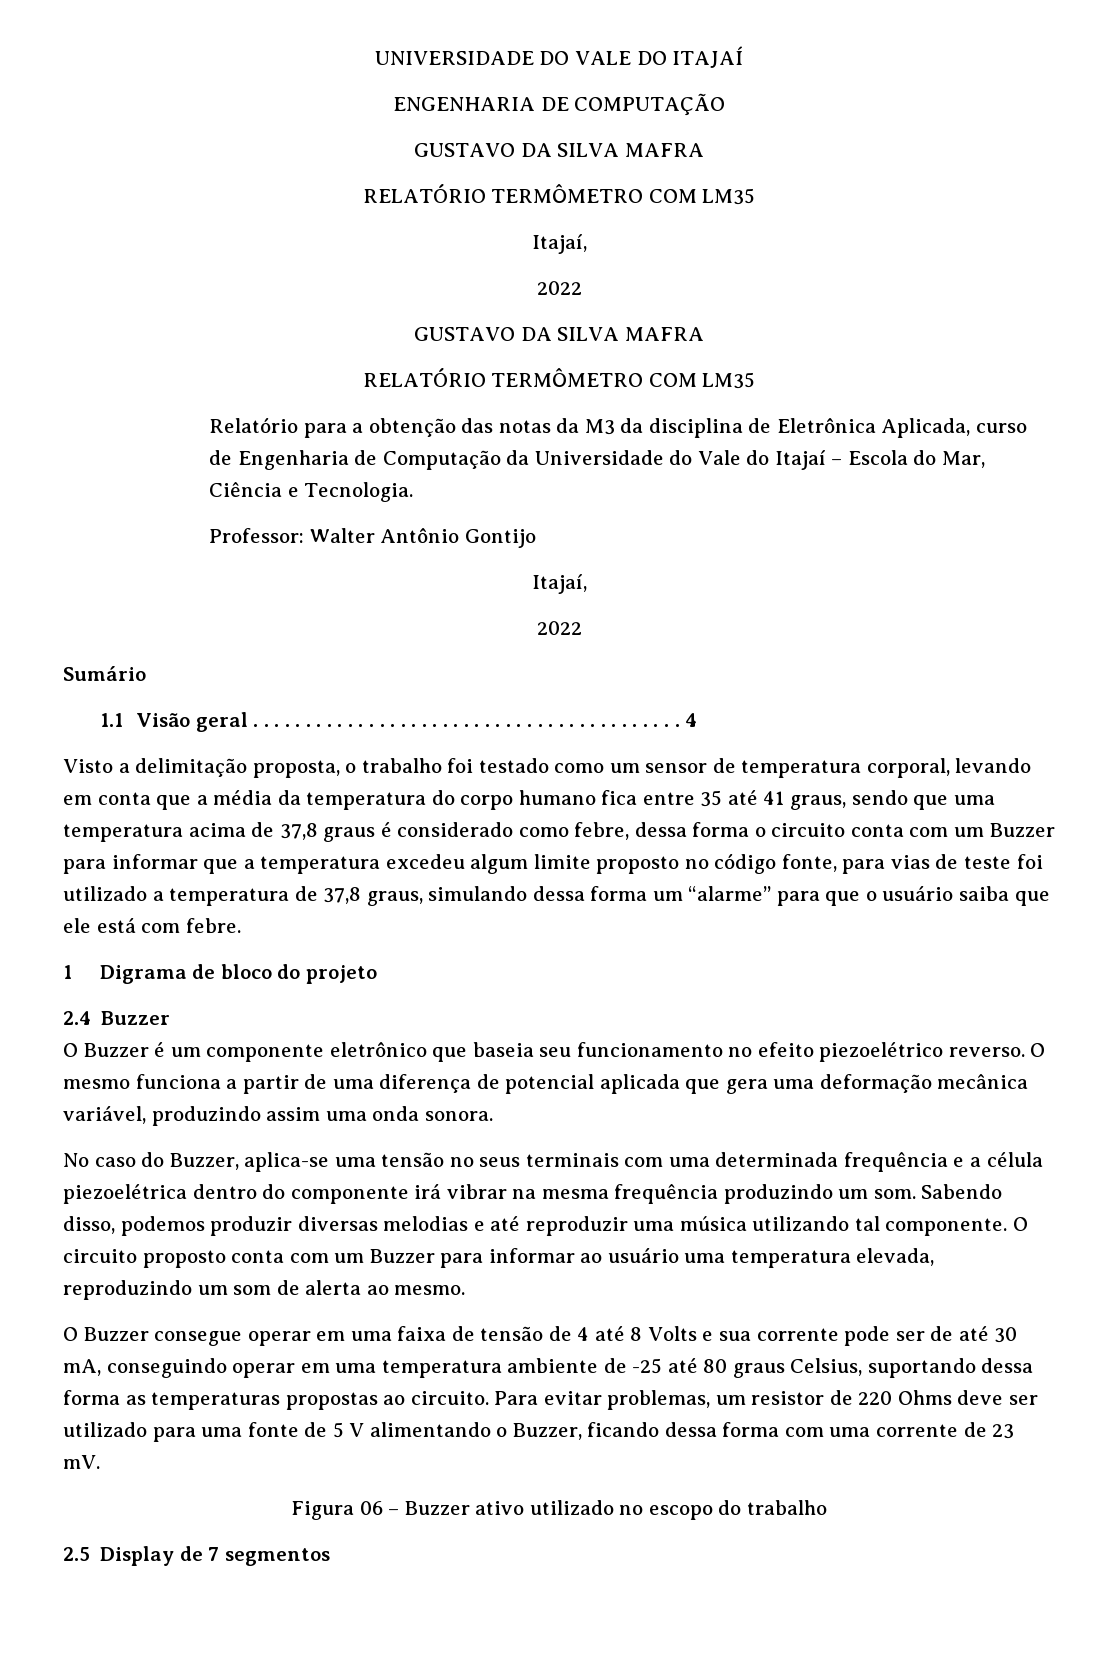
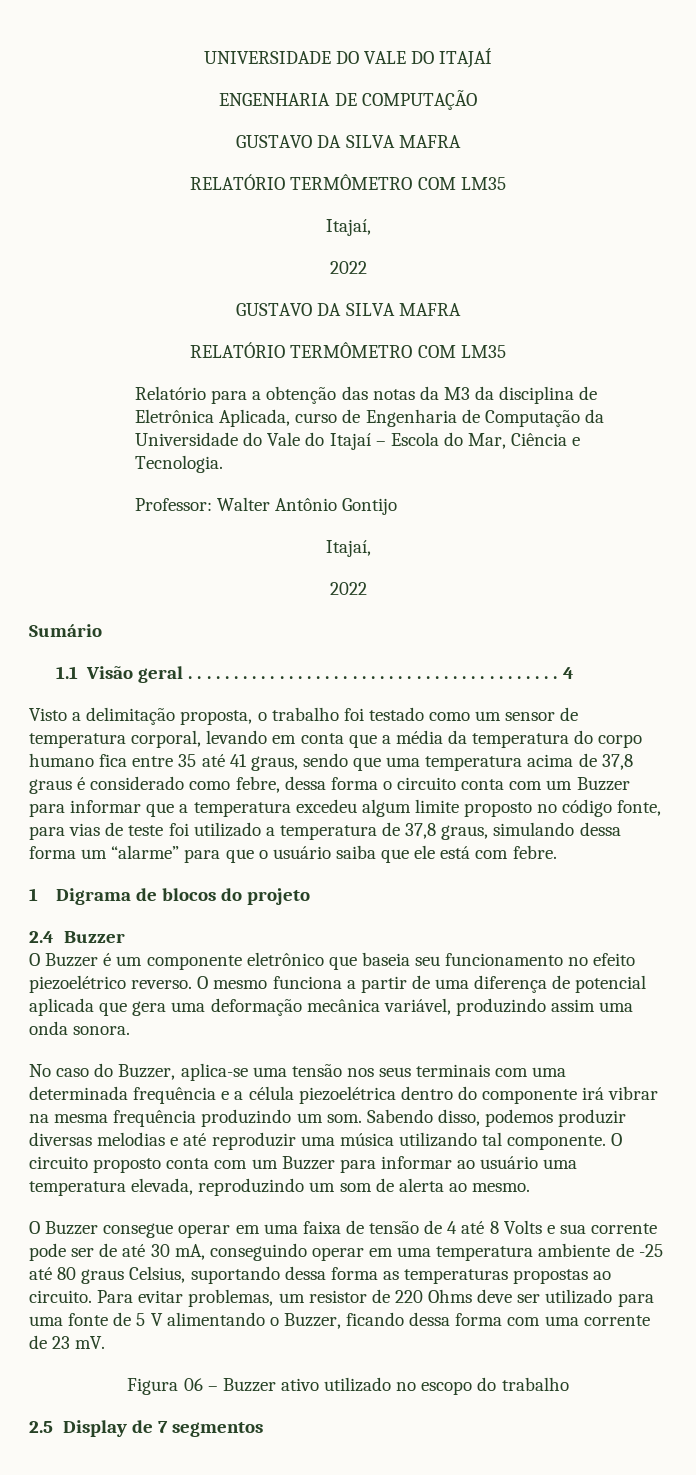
- 1 Digrama de bloco do projeto
+ 1 Digrama de blocos do projeto
- No caso do Buzzer, aplica-se uma tensão no seus terminais com uma determinada frequência e a célula piezoelétrica dentro do componente irá vibrar na mesma frequência produzindo um som.
+ No caso do Buzzer, aplica-se uma tensão nos seus terminais com uma determinada frequência e a célula piezoelétrica dentro do componente irá vibrar na mesma frequência produzindo um som.

